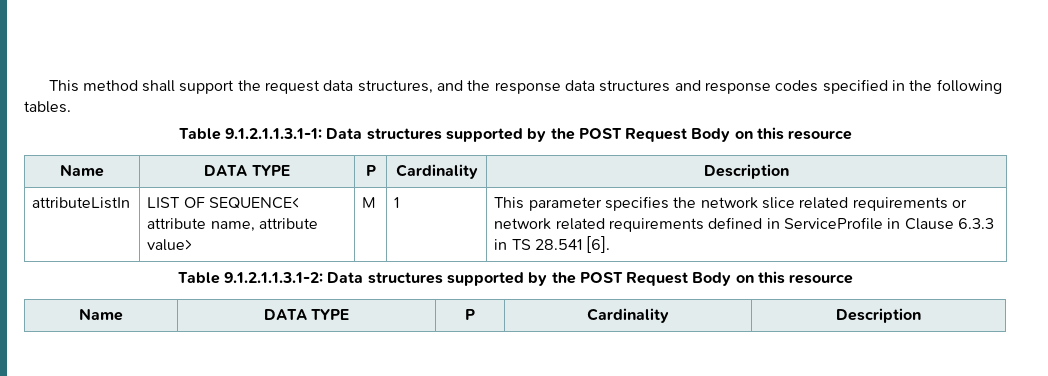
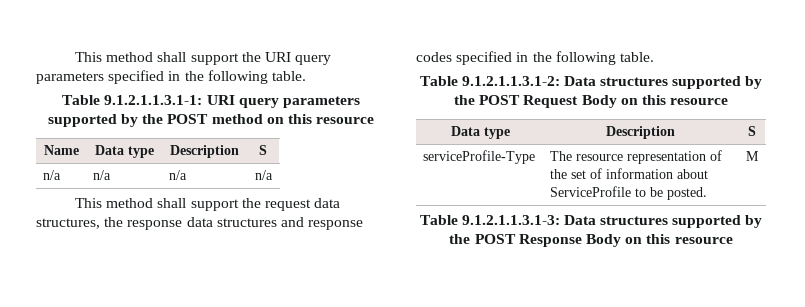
- This method shall support the request data structures, and the response data structures and response codes specified in the following tables.
- Table 9.1.2.1.1.3.1-1: Data structures supported by the POST Request Body on this resource
- Name | DATA TYPE | P | Cardinality | Description
- attributeListIn | LIST OF SEQUENCE< attribute name, attribute value> | M | 1 | This parameter specifies the network slice related requirements or network related requirements defined in ServiceProfile in Clause 6.3.3 in TS 28.541 [6].
+ This method shall support the URI query parameters specified in the following table.
+ Table 9.1.2.1.1.3.1-1: URI query parameters supported by the POST method on this resource
+ Name | Data type | Description | S
+ n/a | n/a | n/a | n/a
+ This method shall support the request data structures, the response data structures and response codes specified in the following table.
  Table 9.1.2.1.1.3.1-2: Data structures supported by the POST Request Body on this resource
- Name | DATA TYPE | P | Cardinality | Description
+ Data type | Description | S
+ serviceProfile-Type | The resource representation of the set of information about ServiceProfile to be posted. | M
+ Table 9.1.2.1.1.3.1-3: Data structures supported by the POST Response Body on this resource

